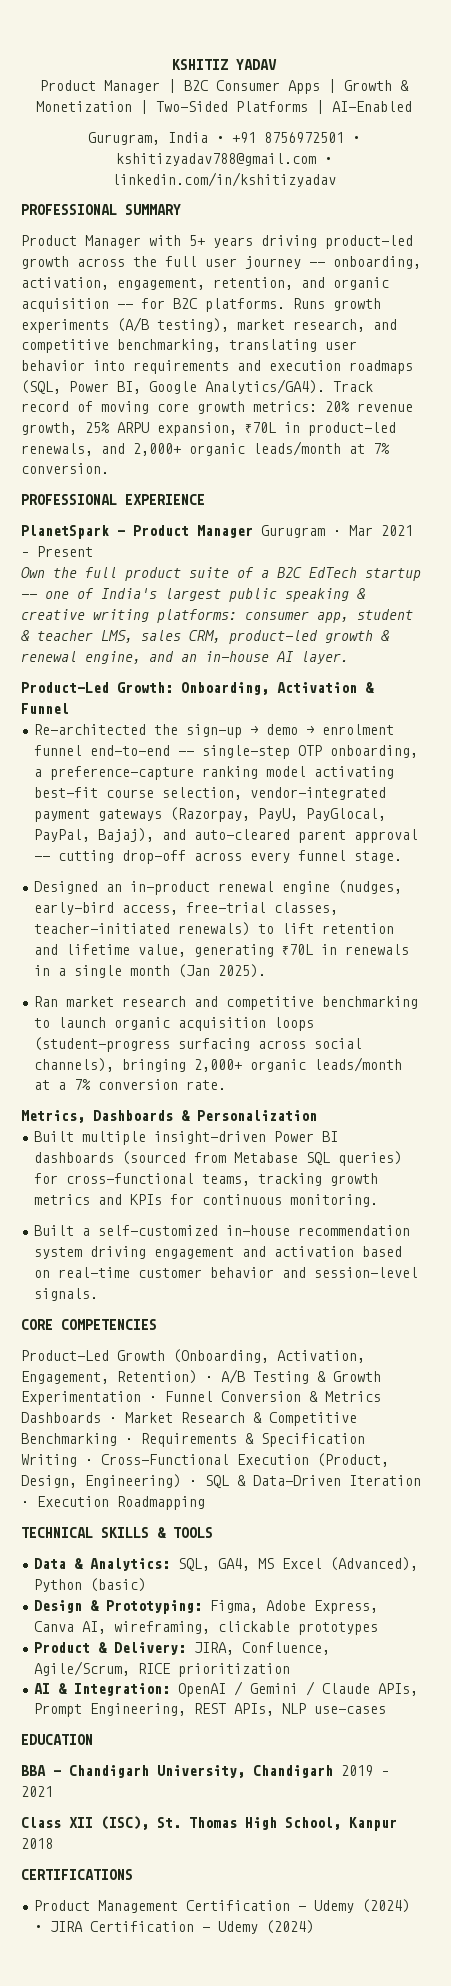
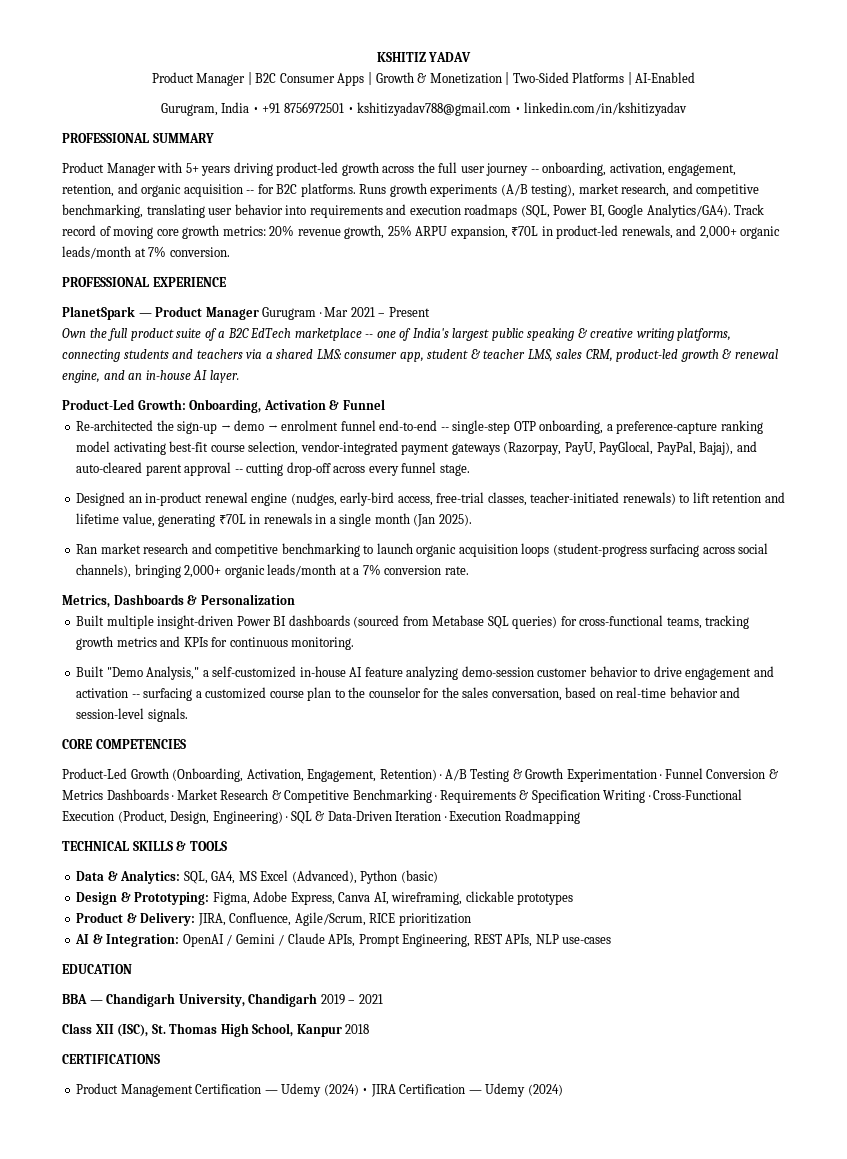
- Own the full product suite of a B2C EdTech startup -- one of India's largest public speaking & creative writing platforms: consumer app, student & teacher LMS, sales CRM, product-led growth & renewal engine, and an in-house AI layer.
+ Own the full product suite of a B2C EdTech marketplace -- one of India's largest public speaking & creative writing platforms, connecting students and teachers via a shared LMS: consumer app, student & teacher LMS, sales CRM, product-led growth & renewal engine, and an in-house AI layer.
- Built a self-customized in-house recommendation system driving engagement and activation based on real-time customer behavior and session-level signals.
+ Built "Demo Analysis," a self-customized in-house AI feature analyzing demo-session customer behavior to drive engagement and activation -- surfacing a customized course plan to the counselor for the sales conversation, based on real-time behavior and session-level signals.

